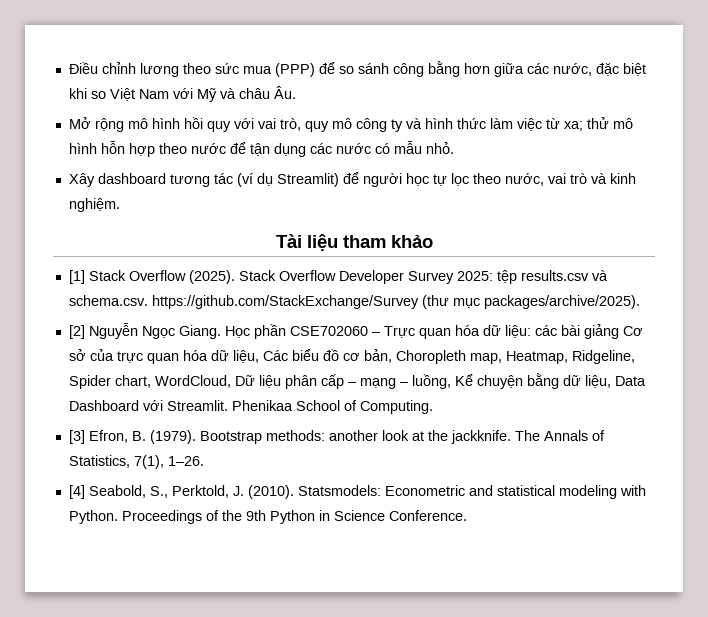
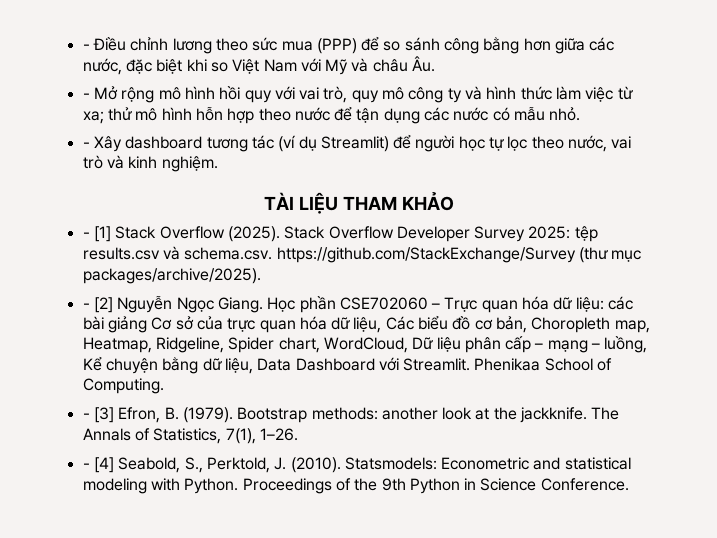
- Điều chỉnh lương theo sức mua (PPP) để so sánh công bằng hơn giữa các nước, đặc biệt khi so Việt Nam với Mỹ và châu Âu.
+ - Điều chỉnh lương theo sức mua (PPP) để so sánh công bằng hơn giữa các nước, đặc biệt khi so Việt Nam với Mỹ và châu Âu.
- Mở rộng mô hình hồi quy với vai trò, quy mô công ty và hình thức làm việc từ xa; thử mô hình hỗn hợp theo nước để tận dụng các nước có mẫu nhỏ.
+ - Mở rộng mô hình hồi quy với vai trò, quy mô công ty và hình thức làm việc từ xa; thử mô hình hỗn hợp theo nước để tận dụng các nước có mẫu nhỏ.
- Xây dashboard tương tác (ví dụ Streamlit) để người học tự lọc theo nước, vai trò và kinh nghiệm.
+ - Xây dashboard tương tác (ví dụ Streamlit) để người học tự lọc theo nước, vai trò và kinh nghiệm.
- Tài liệu tham khảo
- [1] Stack Overflow (2025).
+ TÀI LIỆU THAM KHẢO
+ - [1] Stack Overflow (2025).
- [2] Nguyễn Ngọc Giang.
+ - [2] Nguyễn Ngọc Giang.
- [3] Efron, B. (1979).
+ - [3] Efron, B. (1979).
- [4] Seabold, S., Perktold, J. (2010).
+ - [4] Seabold, S., Perktold, J. (2010).

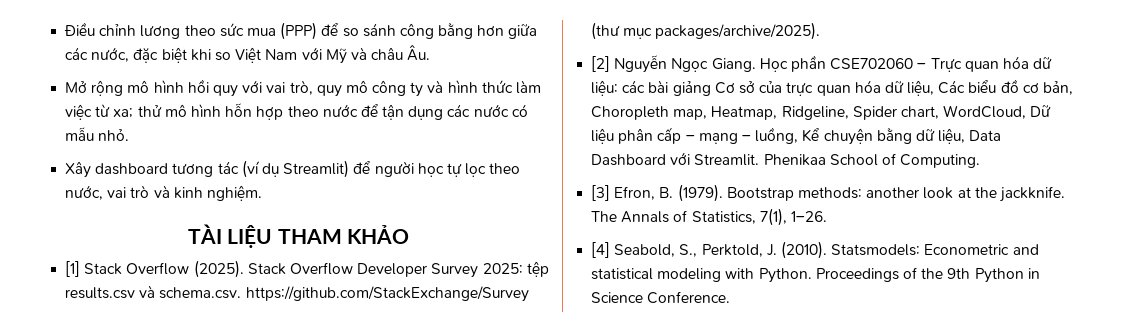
- - Điều chỉnh lương theo sức mua (PPP) để so sánh công bằng hơn giữa các nước, đặc biệt khi so Việt Nam với Mỹ và châu Âu.
+ Điều chỉnh lương theo sức mua (PPP) để so sánh công bằng hơn giữa các nước, đặc biệt khi so Việt Nam với Mỹ và châu Âu.
- - Mở rộng mô hình hồi quy với vai trò, quy mô công ty và hình thức làm việc từ xa; thử mô hình hỗn hợp theo nước để tận dụng các nước có mẫu nhỏ.
+ Mở rộng mô hình hồi quy với vai trò, quy mô công ty và hình thức làm việc từ xa; thử mô hình hỗn hợp theo nước để tận dụng các nước có mẫu nhỏ.
- - Xây dashboard tương tác (ví dụ Streamlit) để người học tự lọc theo nước, vai trò và kinh nghiệm.
+ Xây dashboard tương tác (ví dụ Streamlit) để người học tự lọc theo nước, vai trò và kinh nghiệm.
- - [1] Stack Overflow (2025).
+ [1] Stack Overflow (2025).
- - [2] Nguyễn Ngọc Giang.
+ [2] Nguyễn Ngọc Giang.
- - [3] Efron, B. (1979).
+ [3] Efron, B. (1979).
- - [4] Seabold, S., Perktold, J. (2010).
+ [4] Seabold, S., Perktold, J. (2010).

